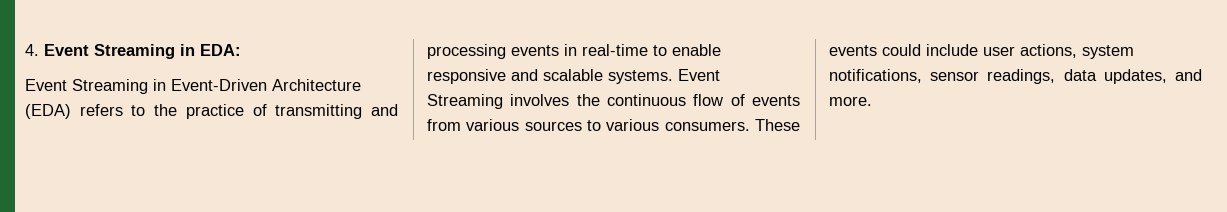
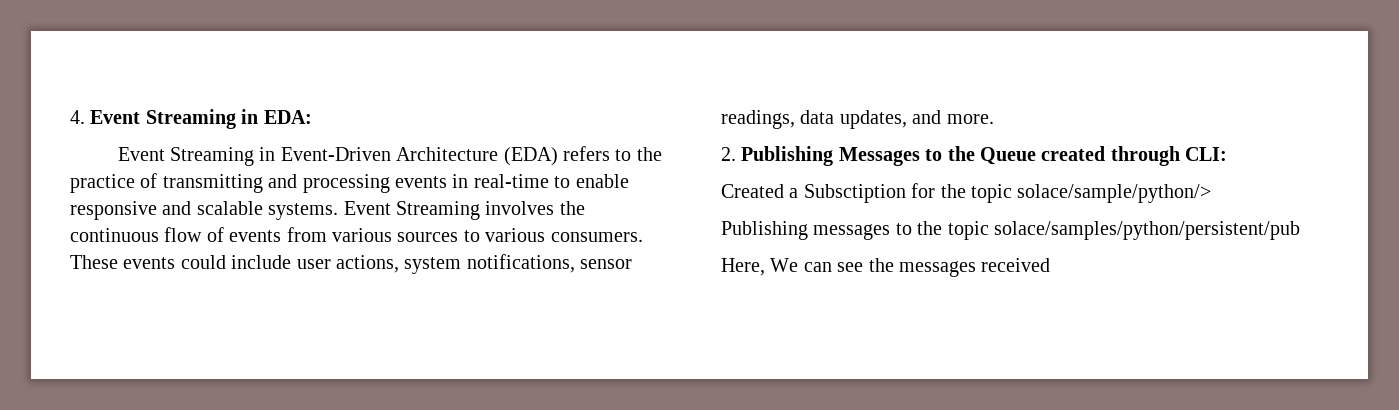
+ 2. Publishing Messages to the Queue created through CLI:
+ Created a Subsctiption for the topic solace/sample/python/>
+ Publishing messages to the topic solace/samples/python/persistent/pub
+ Here, We can see the messages received

